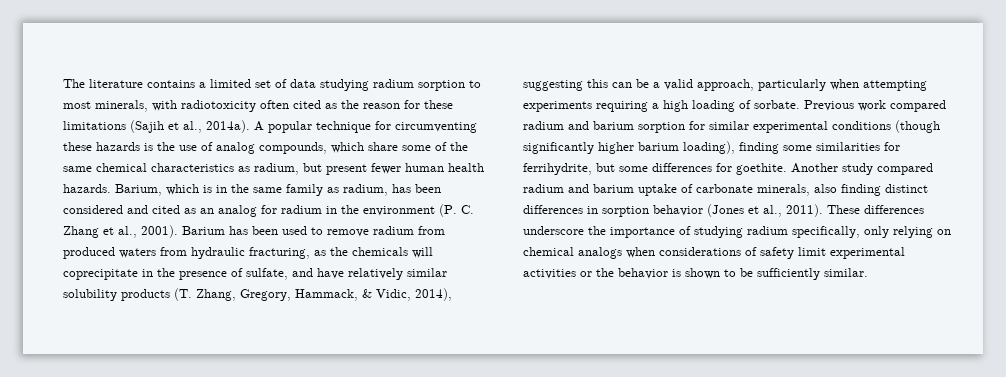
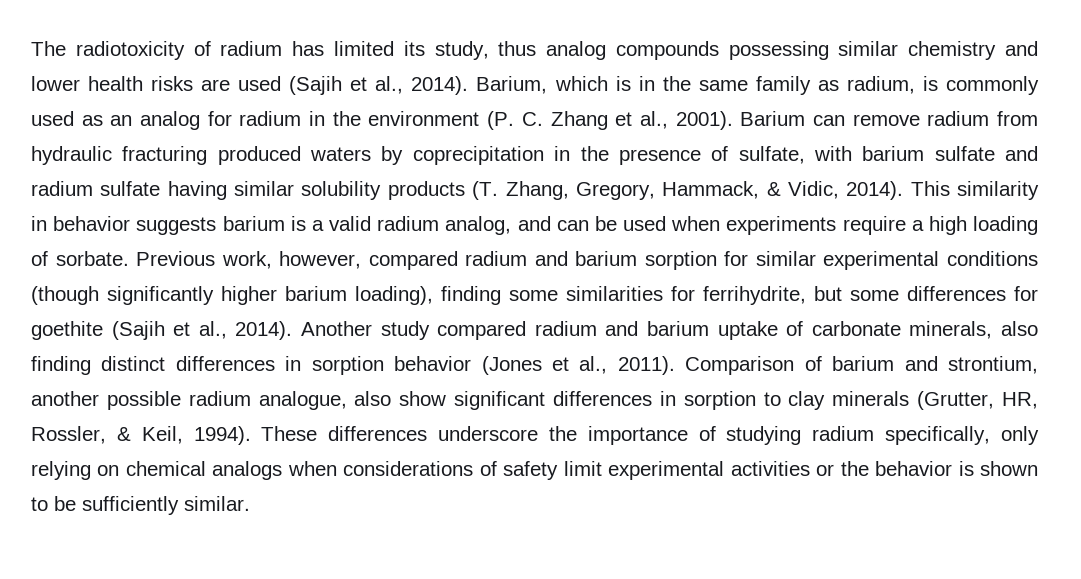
- The literature contains a limited set of data studying radium sorption to most minerals, with radiotoxicity often cited as the reason for these limitations (Sajih et al., 2014a). A popular technique for circumventing these hazards is the use of analog compounds, which share some of the same chemical characteristics as radium, but present fewer human health hazards.
+ The radiotoxicity of radium has limited its study, thus analog compounds possessing similar chemistry and lower health risks are used (Sajih et al., 2014).
- Barium, which is in the same family as radium, has been considered and cited as an analog for radium in the environment (P. C. Zhang et al., 2001).
+ Barium, which is in the same family as radium, is commonly used as an analog for radium in the environment (P. C. Zhang et al., 2001).
- Barium has been used to remove radium from produced waters from hydraulic fracturing, as the chemicals will coprecipitate in the presence of sulfate, and have relatively similar solubility products (T. Zhang, Gregory, Hammack, & Vidic, 2014), suggesting this can be a valid approach, particularly when attempting experiments requiring a high loading of sorbate.
+ Barium can remove radium from hydraulic fracturing produced waters by coprecipitation in the presence of sulfate, with barium sulfate and radium sulfate having similar solubility products (T. Zhang, Gregory, Hammack, & Vidic, 2014). This similarity in behavior suggests barium is a valid radium analog, and can be used when experiments require a high loading of sorbate.
- Previous work compared radium and barium sorption for similar experimental conditions (though significantly higher barium loading), finding some similarities for ferrihydrite, but some differences for goethite.
+ Previous work, however, compared radium and barium sorption for similar experimental conditions (though significantly higher barium loading), finding some similarities for ferrihydrite, but some differences for goethite (Sajih et al., 2014).
+ Comparison of barium and strontium, another possible radium analogue, also show significant differences in sorption to clay minerals (Grutter, HR, Rossler, & Keil, 1994).

